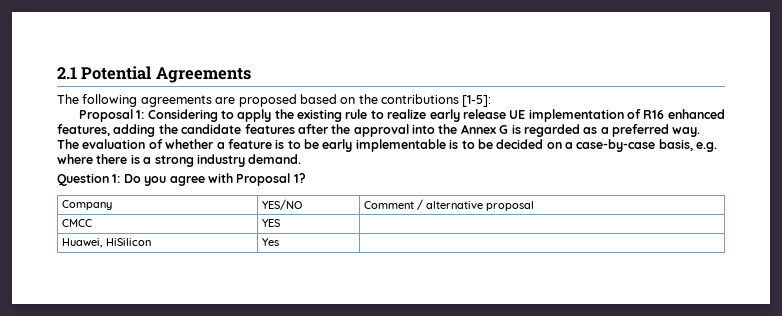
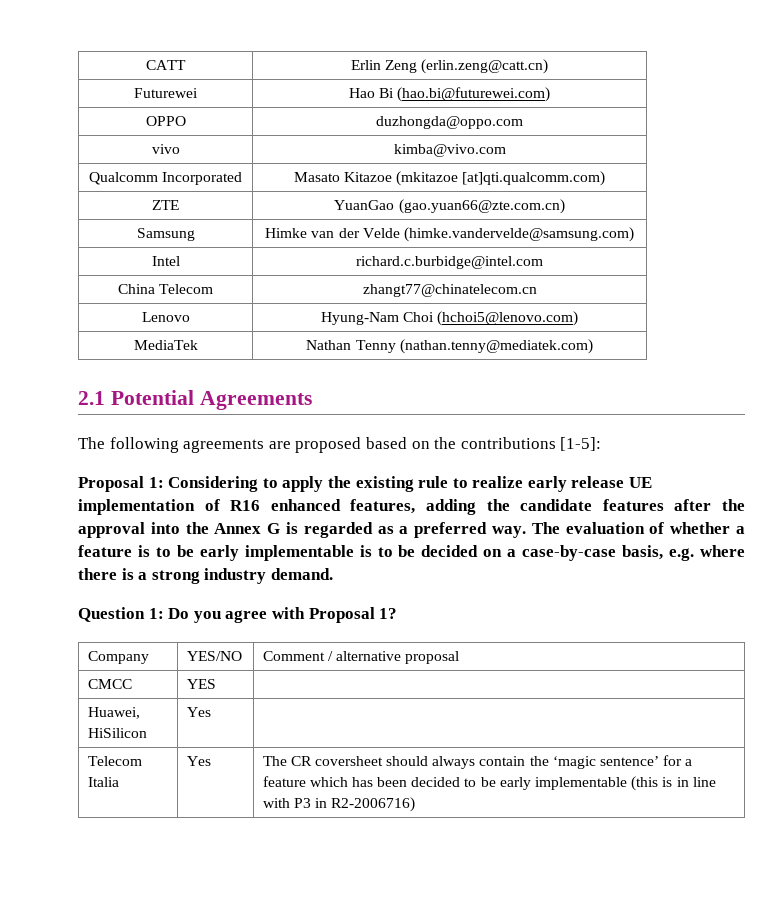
+ CATT | Erlin Zeng (erlin.zeng@catt.cn)
+ Futurewei | Hao Bi (hao.bi@futurewei.com)
+ OPPO | duzhongda@oppo.com
+ vivo | kimba@vivo.com
+ Qualcomm Incorporated | Masato Kitazoe (mkitazoe [at]qti.qualcomm.com)
+ ZTE | YuanGao (gao.yuan66@zte.com.cn)
+ Samsung | Himke van der Velde (himke.vandervelde@samsung.com)
+ Intel | richard.c.burbidge@intel.com
+ China Telecom | zhangt77@chinatelecom.cn
+ Lenovo | Hyung-Nam Choi (hchoi5@lenovo.com)
+ MediaTek | Nathan Tenny (nathan.tenny@mediatek.com)
+ Telecom Italia | Yes | The CR coversheet should always contain the ‘magic sentence’ for a feature which has been decided to be early implementable (this is in line with P3 in R2-2006716)

